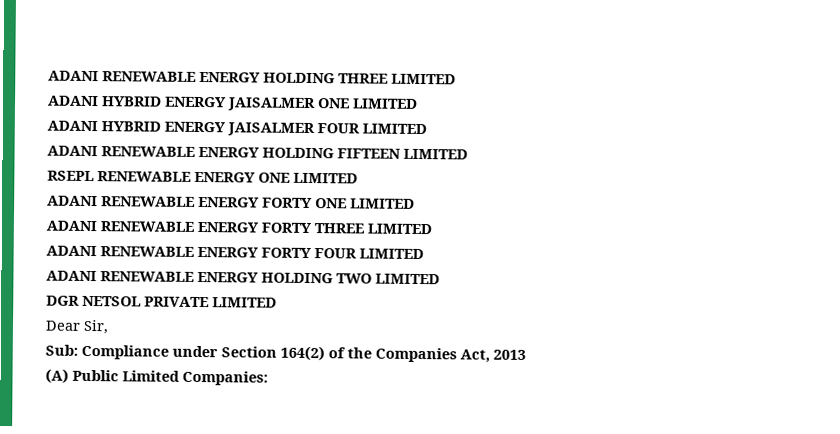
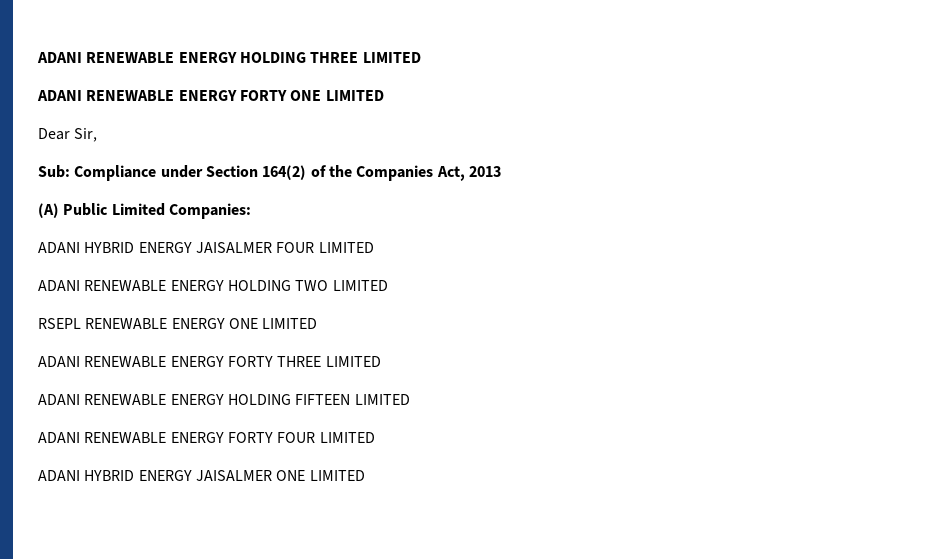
- ADANI HYBRID ENERGY JAISALMER ONE LIMITED
- ADANI HYBRID ENERGY JAISALMER FOUR LIMITED
- ADANI RENEWABLE ENERGY HOLDING FIFTEEN LIMITED
- RSEPL RENEWABLE ENERGY ONE LIMITED
- ADANI RENEWABLE ENERGY FORTY THREE LIMITED
- ADANI RENEWABLE ENERGY FORTY FOUR LIMITED
- ADANI RENEWABLE ENERGY HOLDING TWO LIMITED
- DGR NETSOL PRIVATE LIMITED
+ ADANI HYBRID ENERGY JAISALMER FOUR LIMITED
+ ADANI RENEWABLE ENERGY HOLDING TWO LIMITED
+ RSEPL RENEWABLE ENERGY ONE LIMITED
+ ADANI RENEWABLE ENERGY FORTY THREE LIMITED
+ ADANI RENEWABLE ENERGY HOLDING FIFTEEN LIMITED
+ ADANI RENEWABLE ENERGY FORTY FOUR LIMITED
+ ADANI HYBRID ENERGY JAISALMER ONE LIMITED

